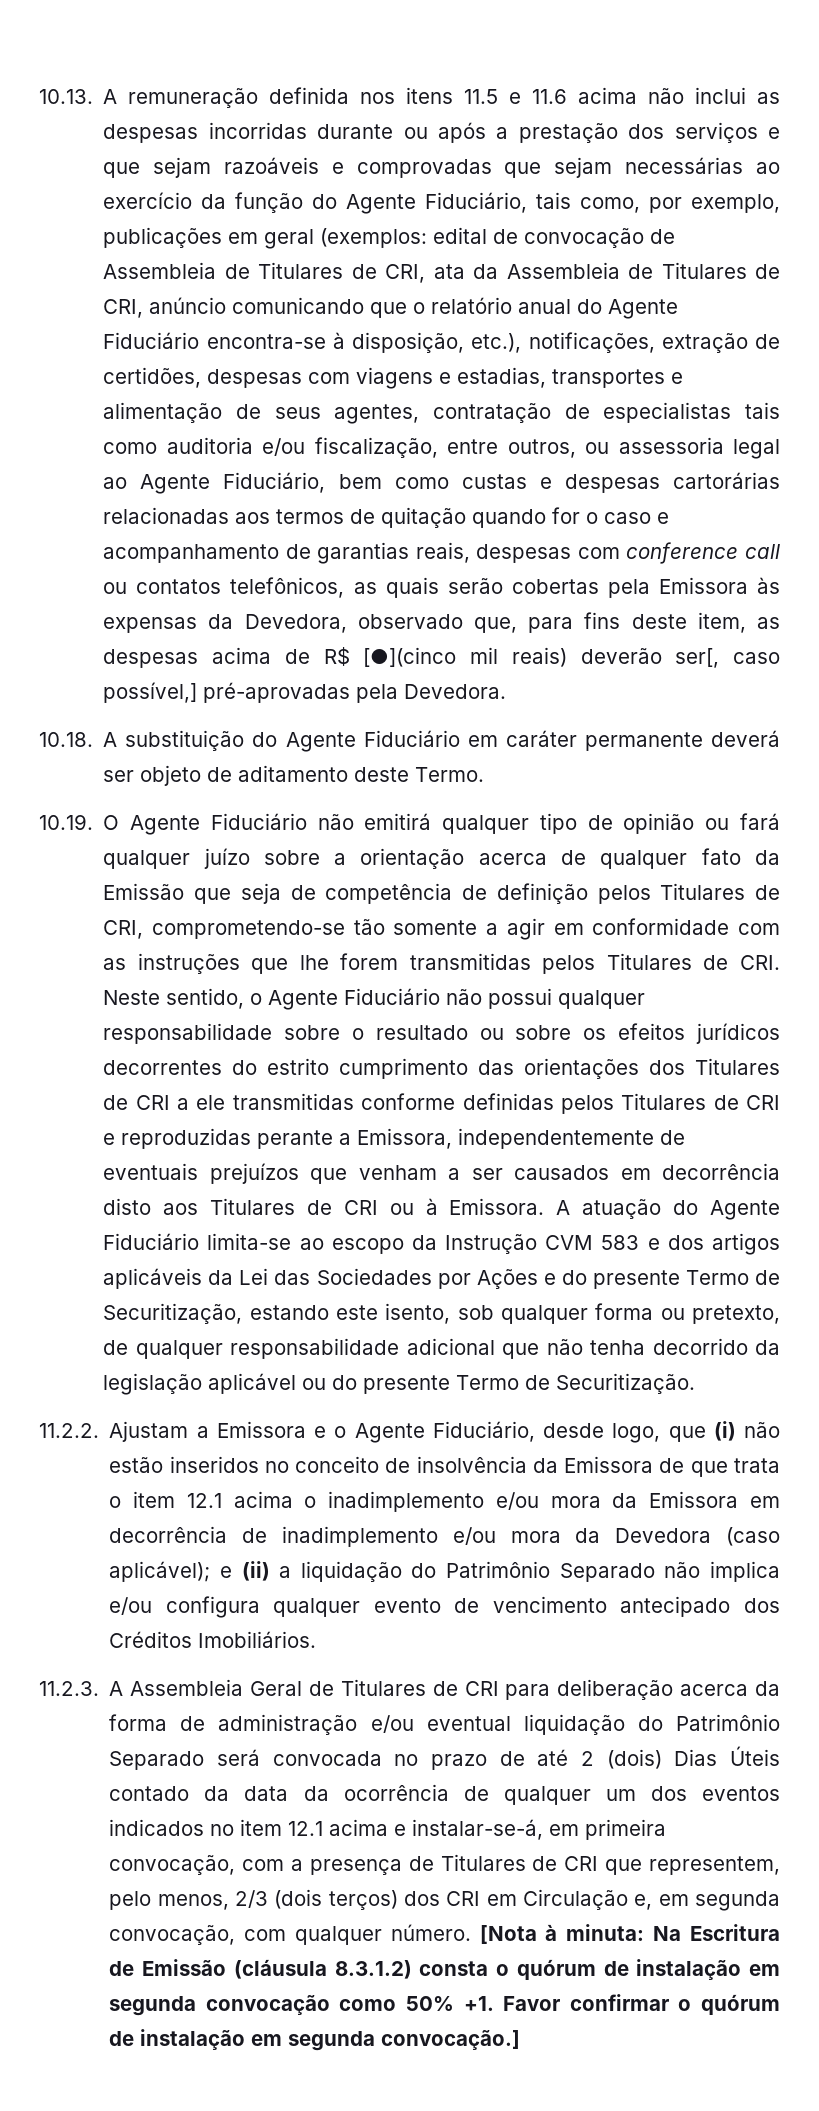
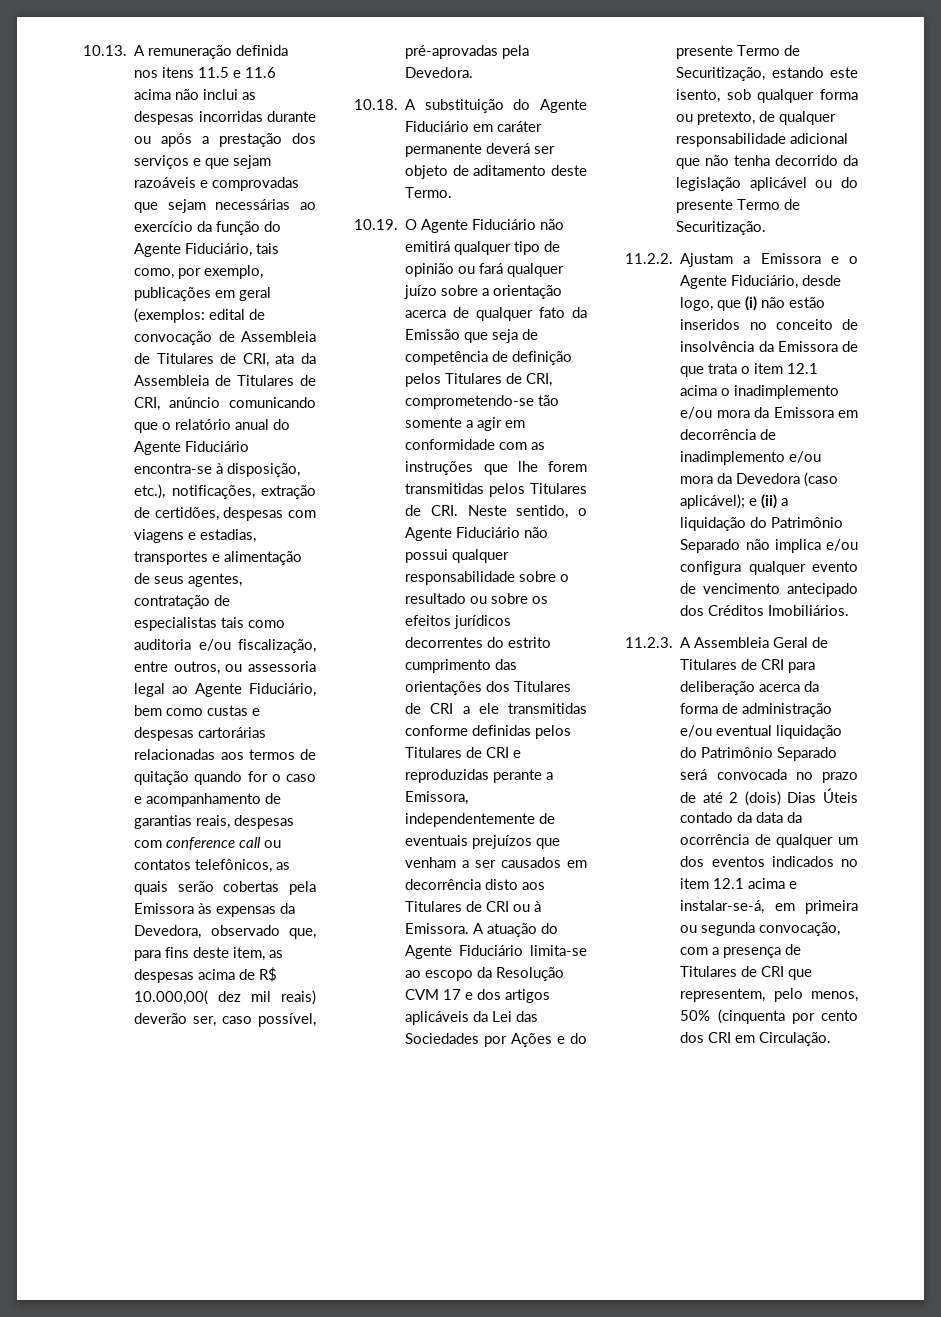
- edital de convocação de Assembleia de Titulares de CRI, ata da Assembleia de Titulares de CRI, anúncio comunicando que o relatório anual do Agente Fiduciário encontra-se à disposição, etc.), notificações, extração de certidões, despesas com viagens e estadias, transportes e alimentação de seus agentes, contratação de especialistas tais como auditoria e/ou fiscalização, entre outros, ou assessoria legal ao Agente Fiduciário, bem como custas e despesas cartorárias relacionadas aos termos de quitação quando for o caso e acompanhamento de garantias reais, despesas com conference call ou contatos telefônicos, as quais serão cobertas pela Emissora às expensas da Devedora, observado que, para fins deste item, as despesas acima de R$ [●](cinco mil reais) deverão ser[, caso possível,] pré-aprovadas pela Devedora.
+ edital de convocação de Assembleia de Titulares de CRI, ata da Assembleia de Titulares de CRI, anúncio comunicando que o relatório anual do Agente Fiduciário encontra-se à disposição, etc.), notificações, extração de certidões, despesas com viagens e estadias, transportes e alimentação de seus agentes, contratação de especialistas tais como auditoria e/ou fiscalização, entre outros, ou assessoria legal ao Agente Fiduciário, bem como custas e despesas cartorárias relacionadas aos termos de quitação quando for o caso e acompanhamento de garantias reais, despesas com conference call ou contatos telefônicos, as quais serão cobertas pela Emissora às expensas da Devedora, observado que, para fins deste item, as despesas acima de R$ 10.000,00( dez mil reais) deverão ser, caso possível, pré-aprovadas pela Devedora.
- A atuação do Agente Fiduciário limita-se ao escopo da Instrução CVM 583 e dos artigos aplicáveis da Lei das Sociedades por Ações e do presente Termo de Securitização, estando este isento, sob qualquer forma ou pretexto, de qualquer responsabilidade adicional que não tenha decorrido da legislação aplicável ou do presente Termo de Securitização.
+ A atuação do Agente Fiduciário limita-se ao escopo da Resolução CVM 17 e dos artigos aplicáveis da Lei das Sociedades por Ações e do presente Termo de Securitização, estando este isento, sob qualquer forma ou pretexto, de qualquer responsabilidade adicional que não tenha decorrido da legislação aplicável ou do presente Termo de Securitização.
- 11.2.3. A Assembleia Geral de Titulares de CRI para deliberação acerca da forma de administração e/ou eventual liquidação do Patrimônio Separado será convocada no prazo de até 2 (dois) Dias Úteis contado da data da ocorrência de qualquer um dos eventos indicados no item 12.1 acima e instalar-se-á, em primeira convocação, com a presença de Titulares de CRI que representem, pelo menos, 2/3 (dois terços) dos CRI em Circulação e, em segunda convocação, com qualquer número. [Nota à minuta: Na Escritura de Emissão (cláusula 8.3.1.2) consta o quórum de instalação em segunda convocação como 50% +1. Favor confirmar o quórum de instalação em segunda convocação.]
+ 11.2.3. A Assembleia Geral de Titulares de CRI para deliberação acerca da forma de administração e/ou eventual liquidação do Patrimônio Separado será convocada no prazo de até 2 (dois) Dias Úteis contado da data da ocorrência de qualquer um dos eventos indicados no item 12.1 acima e instalar-se-á, em primeira ou segunda convocação, com a presença de Titulares de CRI que representem, pelo menos, 50% (cinquenta por cento dos CRI em Circulação.

